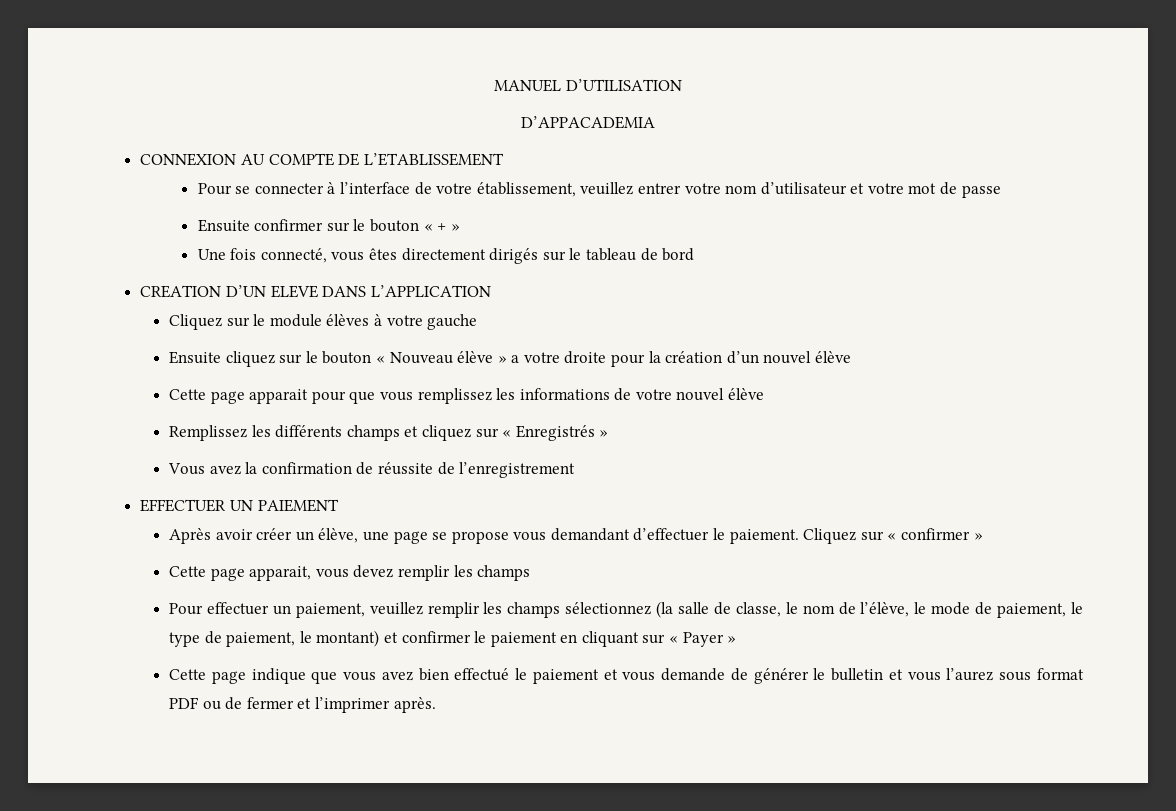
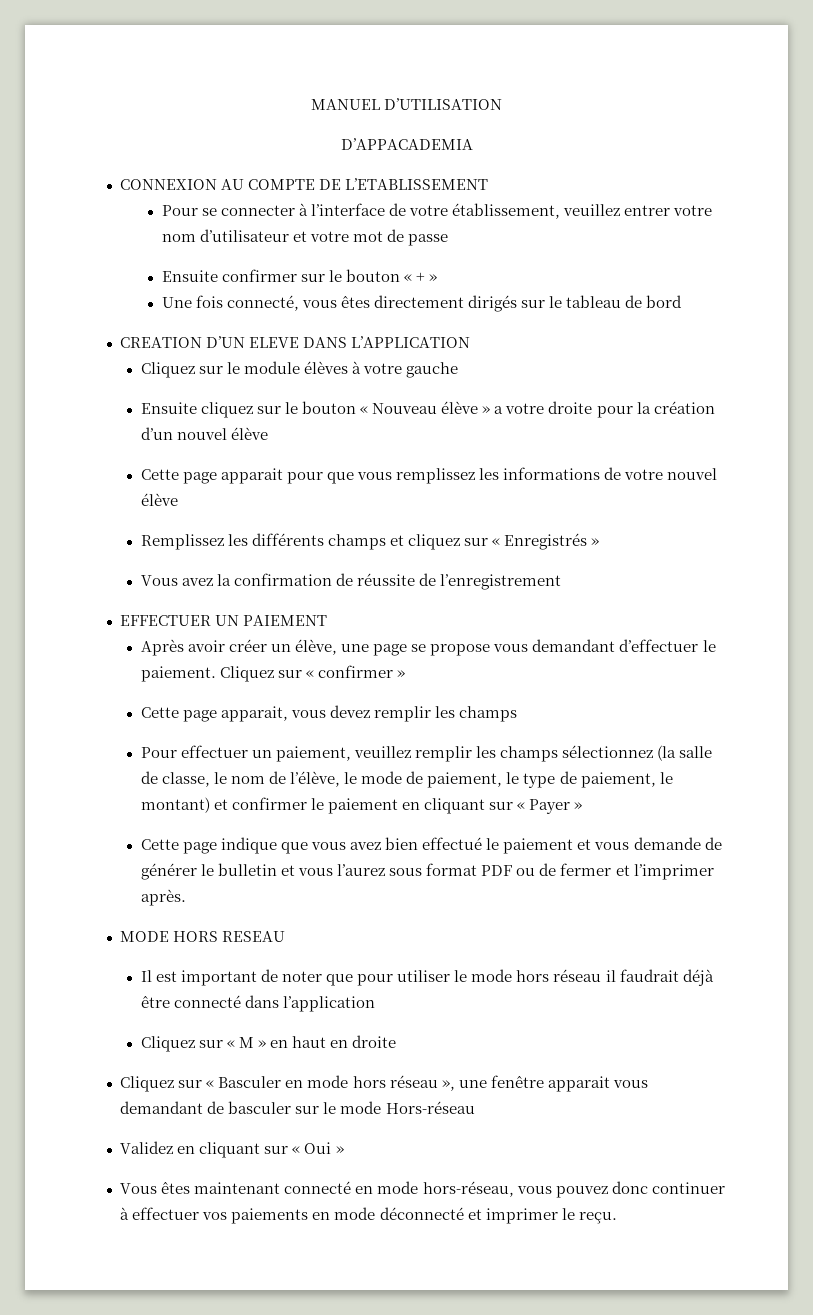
+ MODE HORS RESEAU
+ Il est important de noter que pour utiliser le mode hors réseau il faudrait déjà être connecté dans l’application
+ Cliquez sur « M » en haut en droite
+ Cliquez sur « Basculer en mode hors réseau », une fenêtre apparait vous demandant de basculer sur le mode Hors-réseau
+ Validez en cliquant sur « Oui »
+ Vous êtes maintenant connecté en mode hors-réseau, vous pouvez donc continuer à effectuer vos paiements en mode déconnecté et imprimer le reçu.

